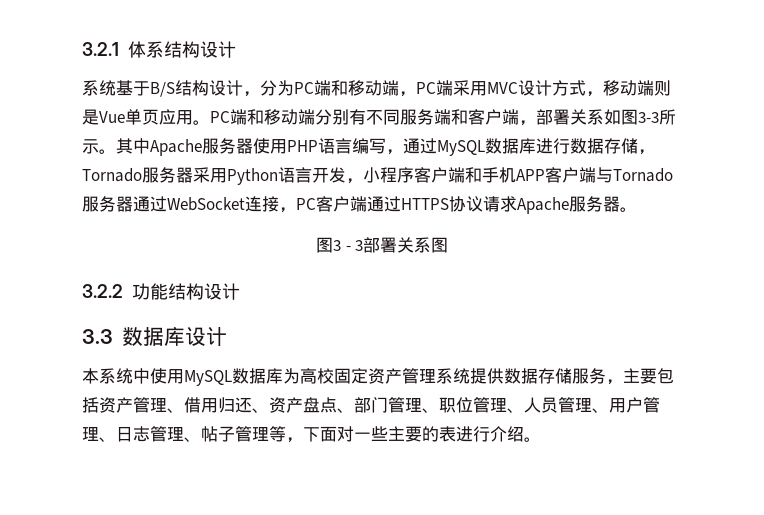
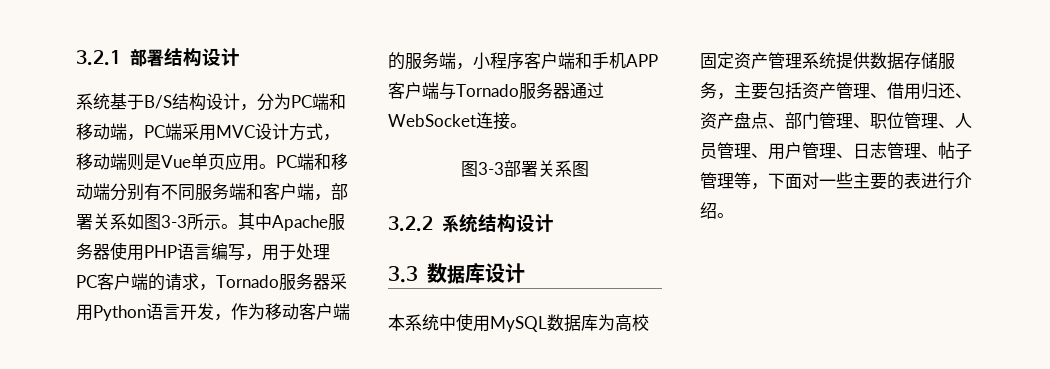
- 3.2.1体系结构设计
+ 3.2.1部署结构设计
- 其中Apache服务器使用PHP语言编写，通过MySQL数据库进行数据存储，Tornado服务器采用Python语言开发，小程序客户端和手机APP客户端与Tornado服务器通过WebSocket连接，PC客户端通过HTTPS协议请求Apache服务器。
- 图3 - 3部署关系图
+ 其中Apache服务器使用PHP语言编写，用于处理PC客户端的请求，Tornado服务器采用Python语言开发，作为移动客户端的服务端，小程序客户端和手机APP客户端与Tornado服务器通过WebSocket连接。
+ 图3-3部署关系图
- 3.2.2功能结构设计
+ 3.2.2系统结构设计

